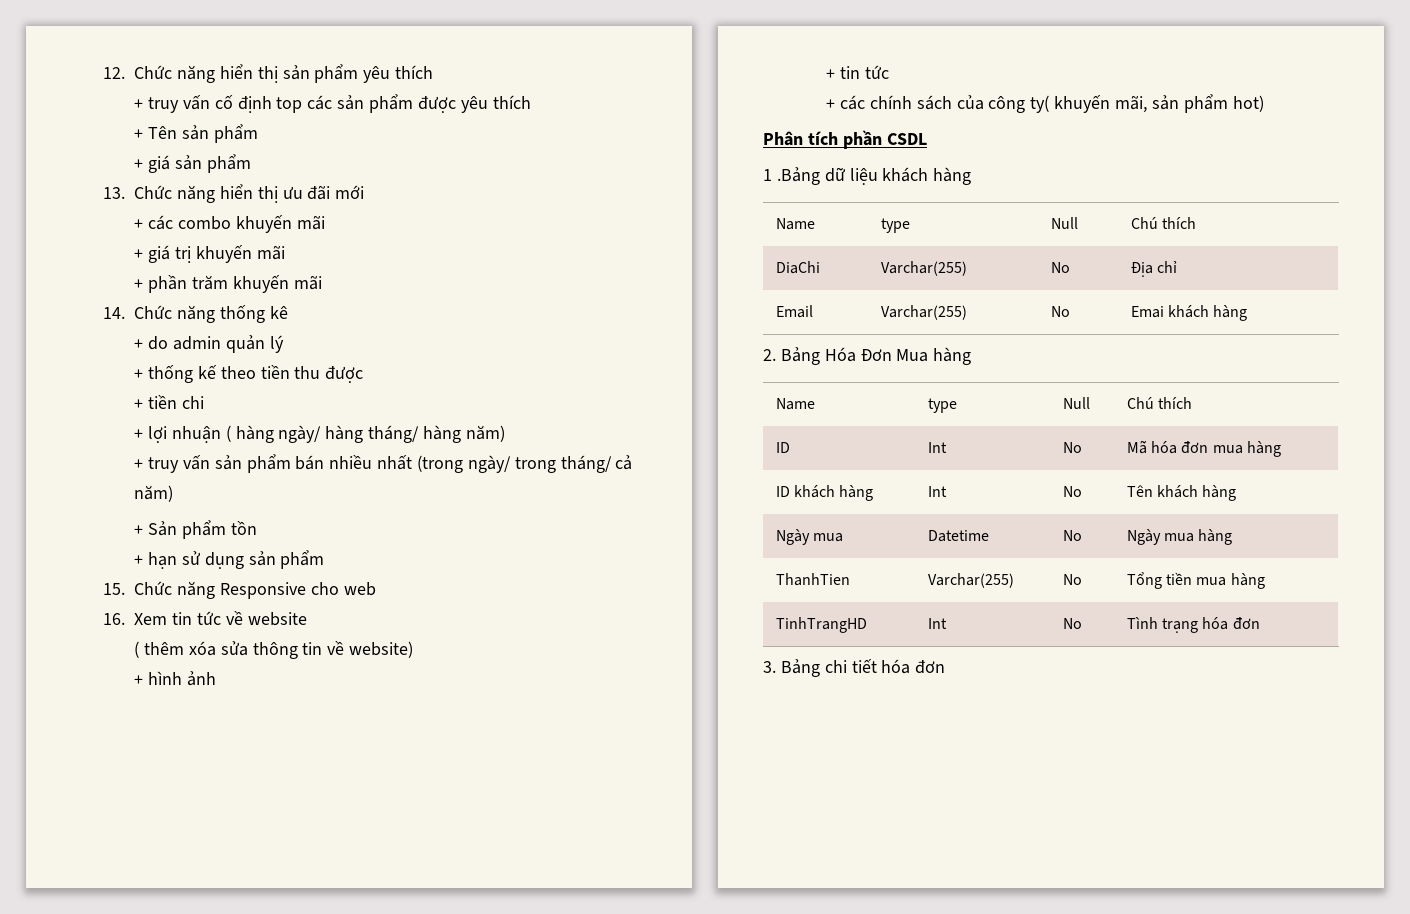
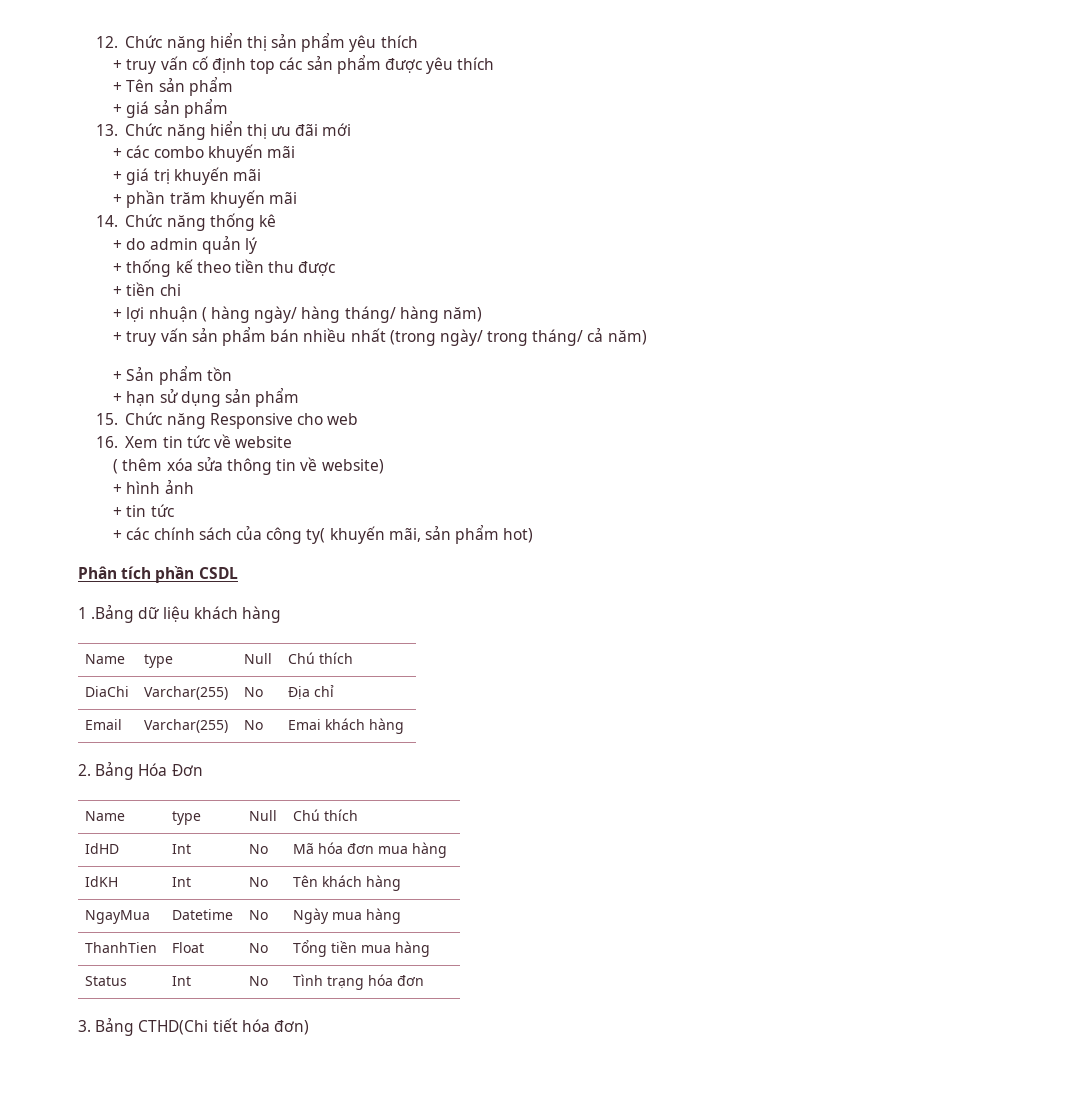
- 2. Bảng Hóa Đơn Mua hàng
+ 2. Bảng Hóa Đơn
  Name | type | Null | Chú thích
- ID | Int | No | Mã hóa đơn mua hàng
+ IdHD | Int | No | Mã hóa đơn mua hàng
- ID khách hàng | Int | No | Tên khách hàng
+ IdKH | Int | No | Tên khách hàng
- Ngày mua | Datetime | No | Ngày mua hàng
+ NgayMua | Datetime | No | Ngày mua hàng
- ThanhTien | Varchar(255) | No | Tổng tiền mua hàng
+ ThanhTien | Float | No | Tổng tiền mua hàng
- TinhTrangHD | Int | No | Tình trạng hóa đơn
+ Status | Int | No | Tình trạng hóa đơn
- 3. Bảng chi tiết hóa đơn
+ 3. Bảng CTHD(Chi tiết hóa đơn)

